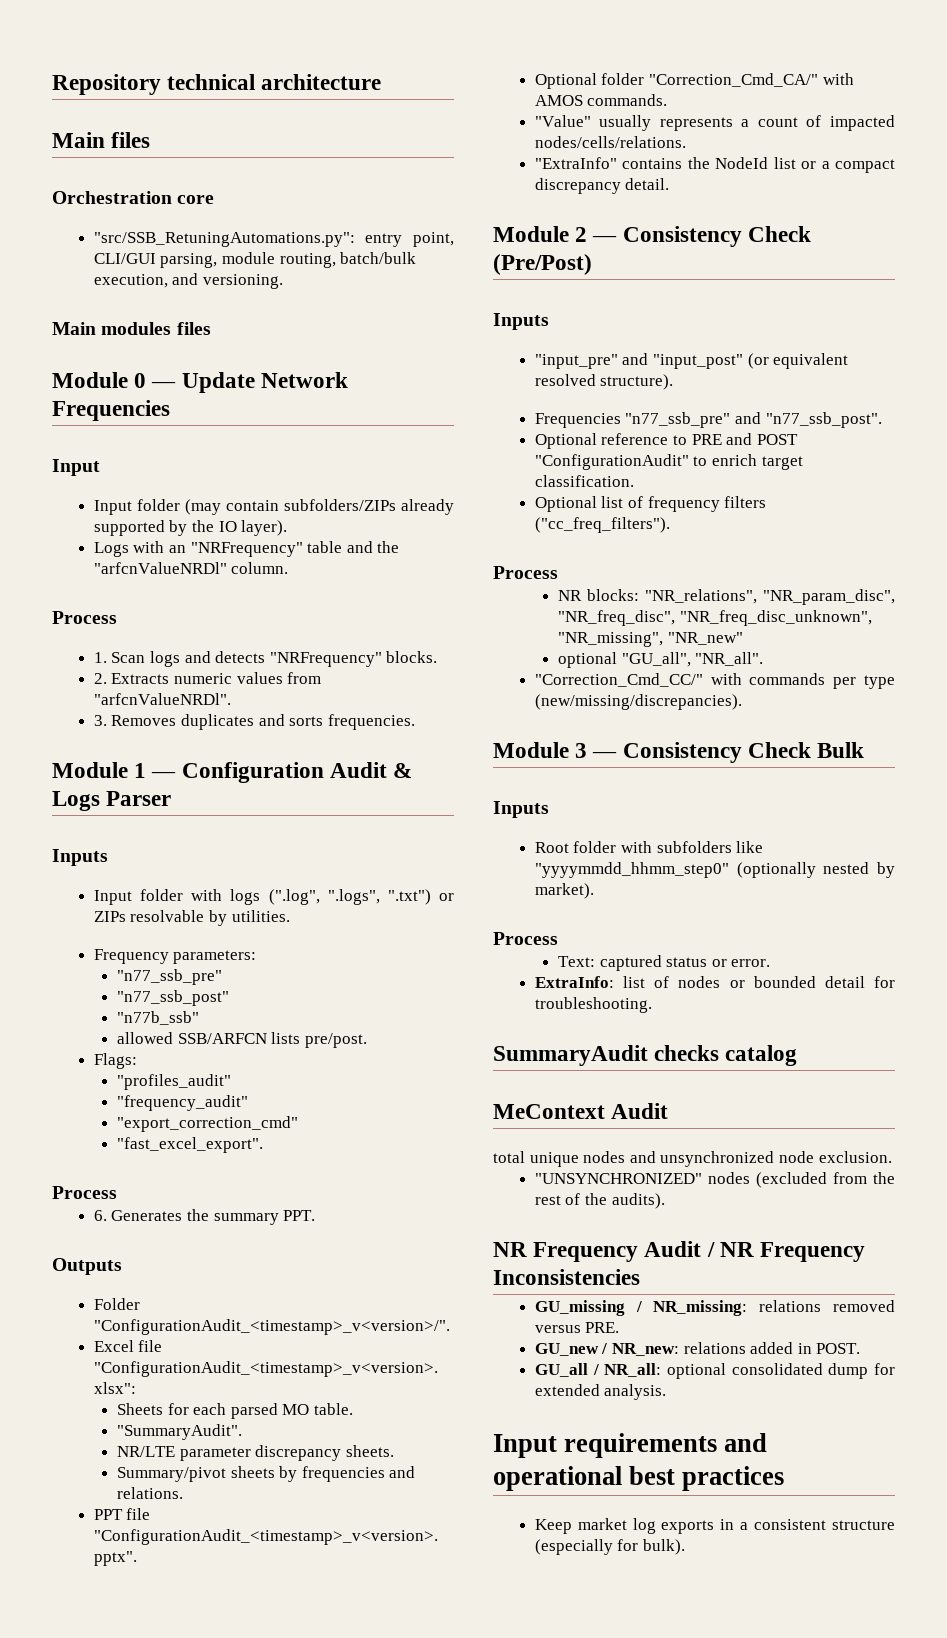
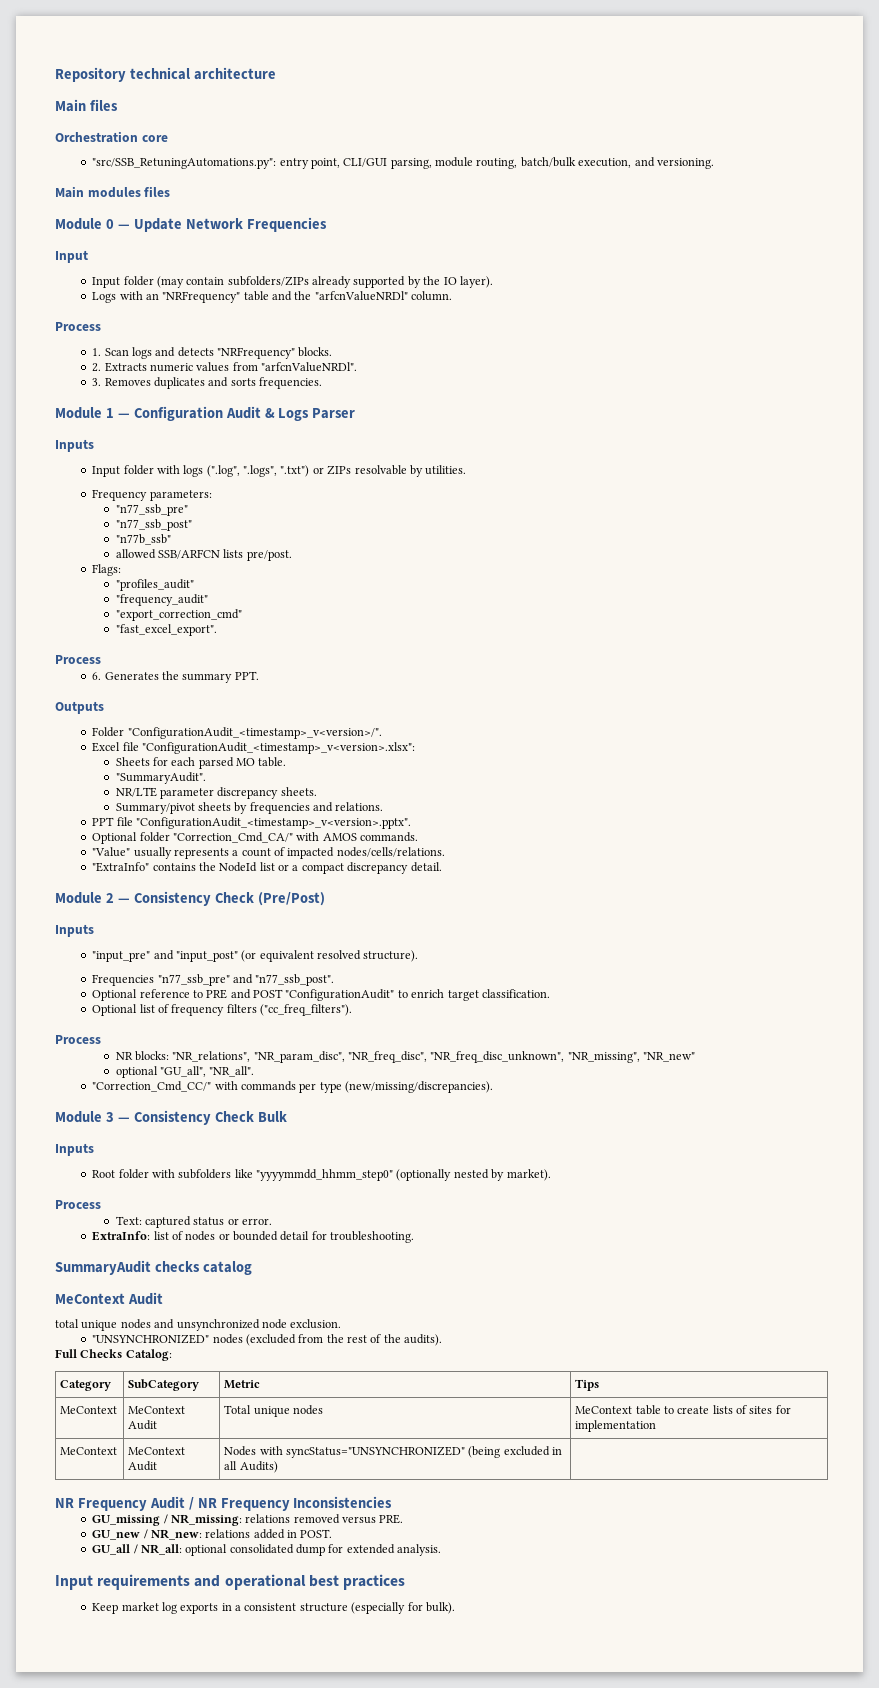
+ Full Checks Catalog:
+ Category | SubCategory | Metric | Tips
+ MeContext | MeContext Audit | Total unique nodes | MeContext table to create lists of sites for implementation
+ MeContext | MeContext Audit | Nodes with syncStatus="UNSYNCHRONIZED" (being excluded in all Audits) |

